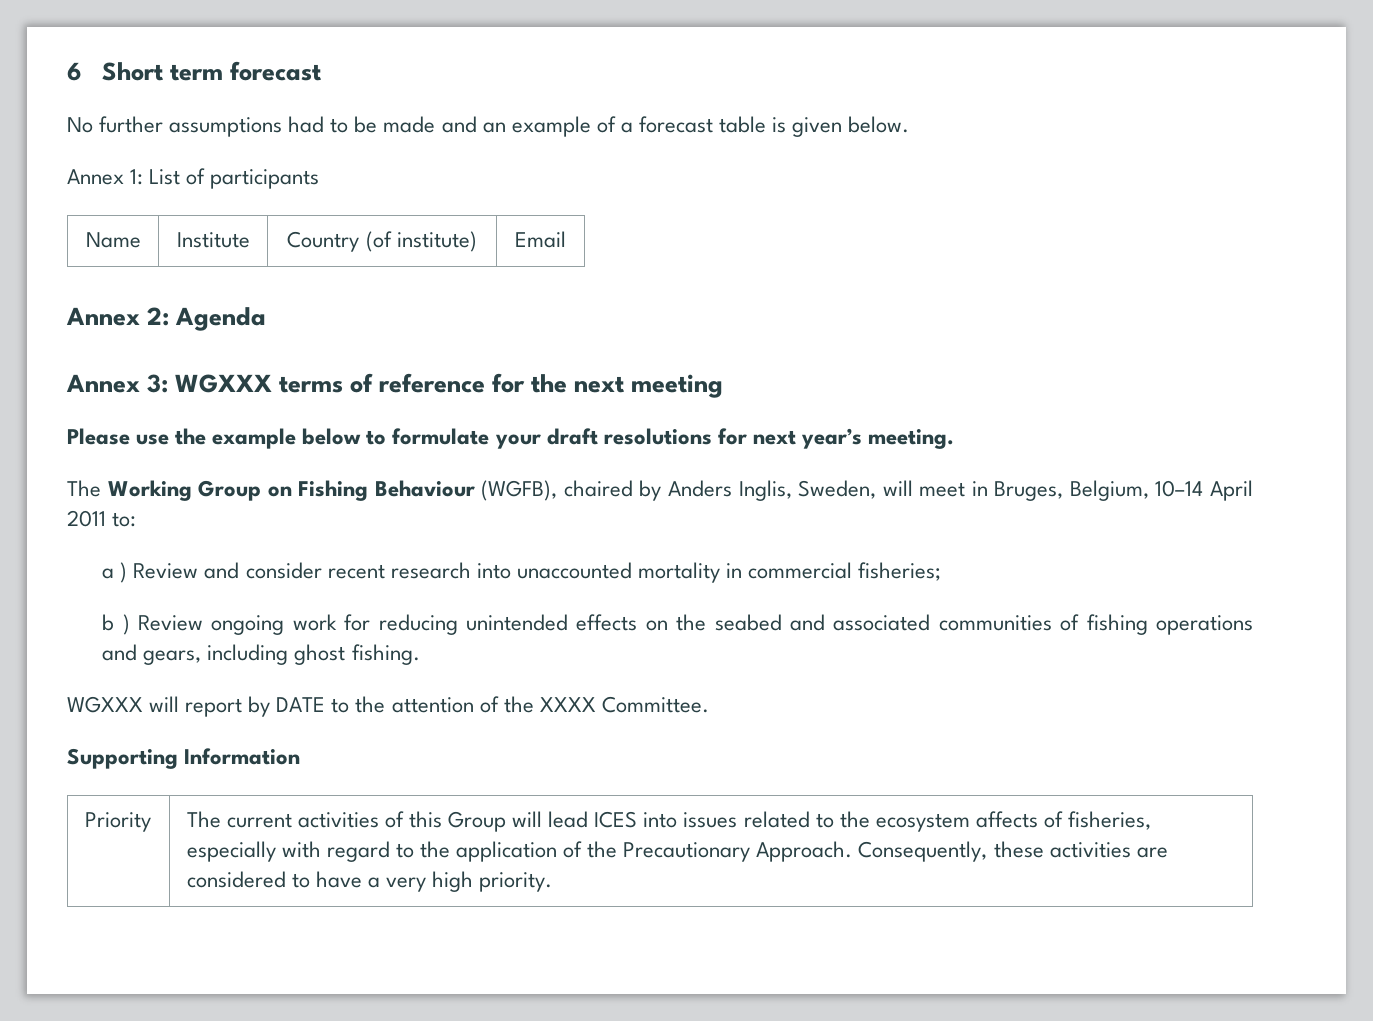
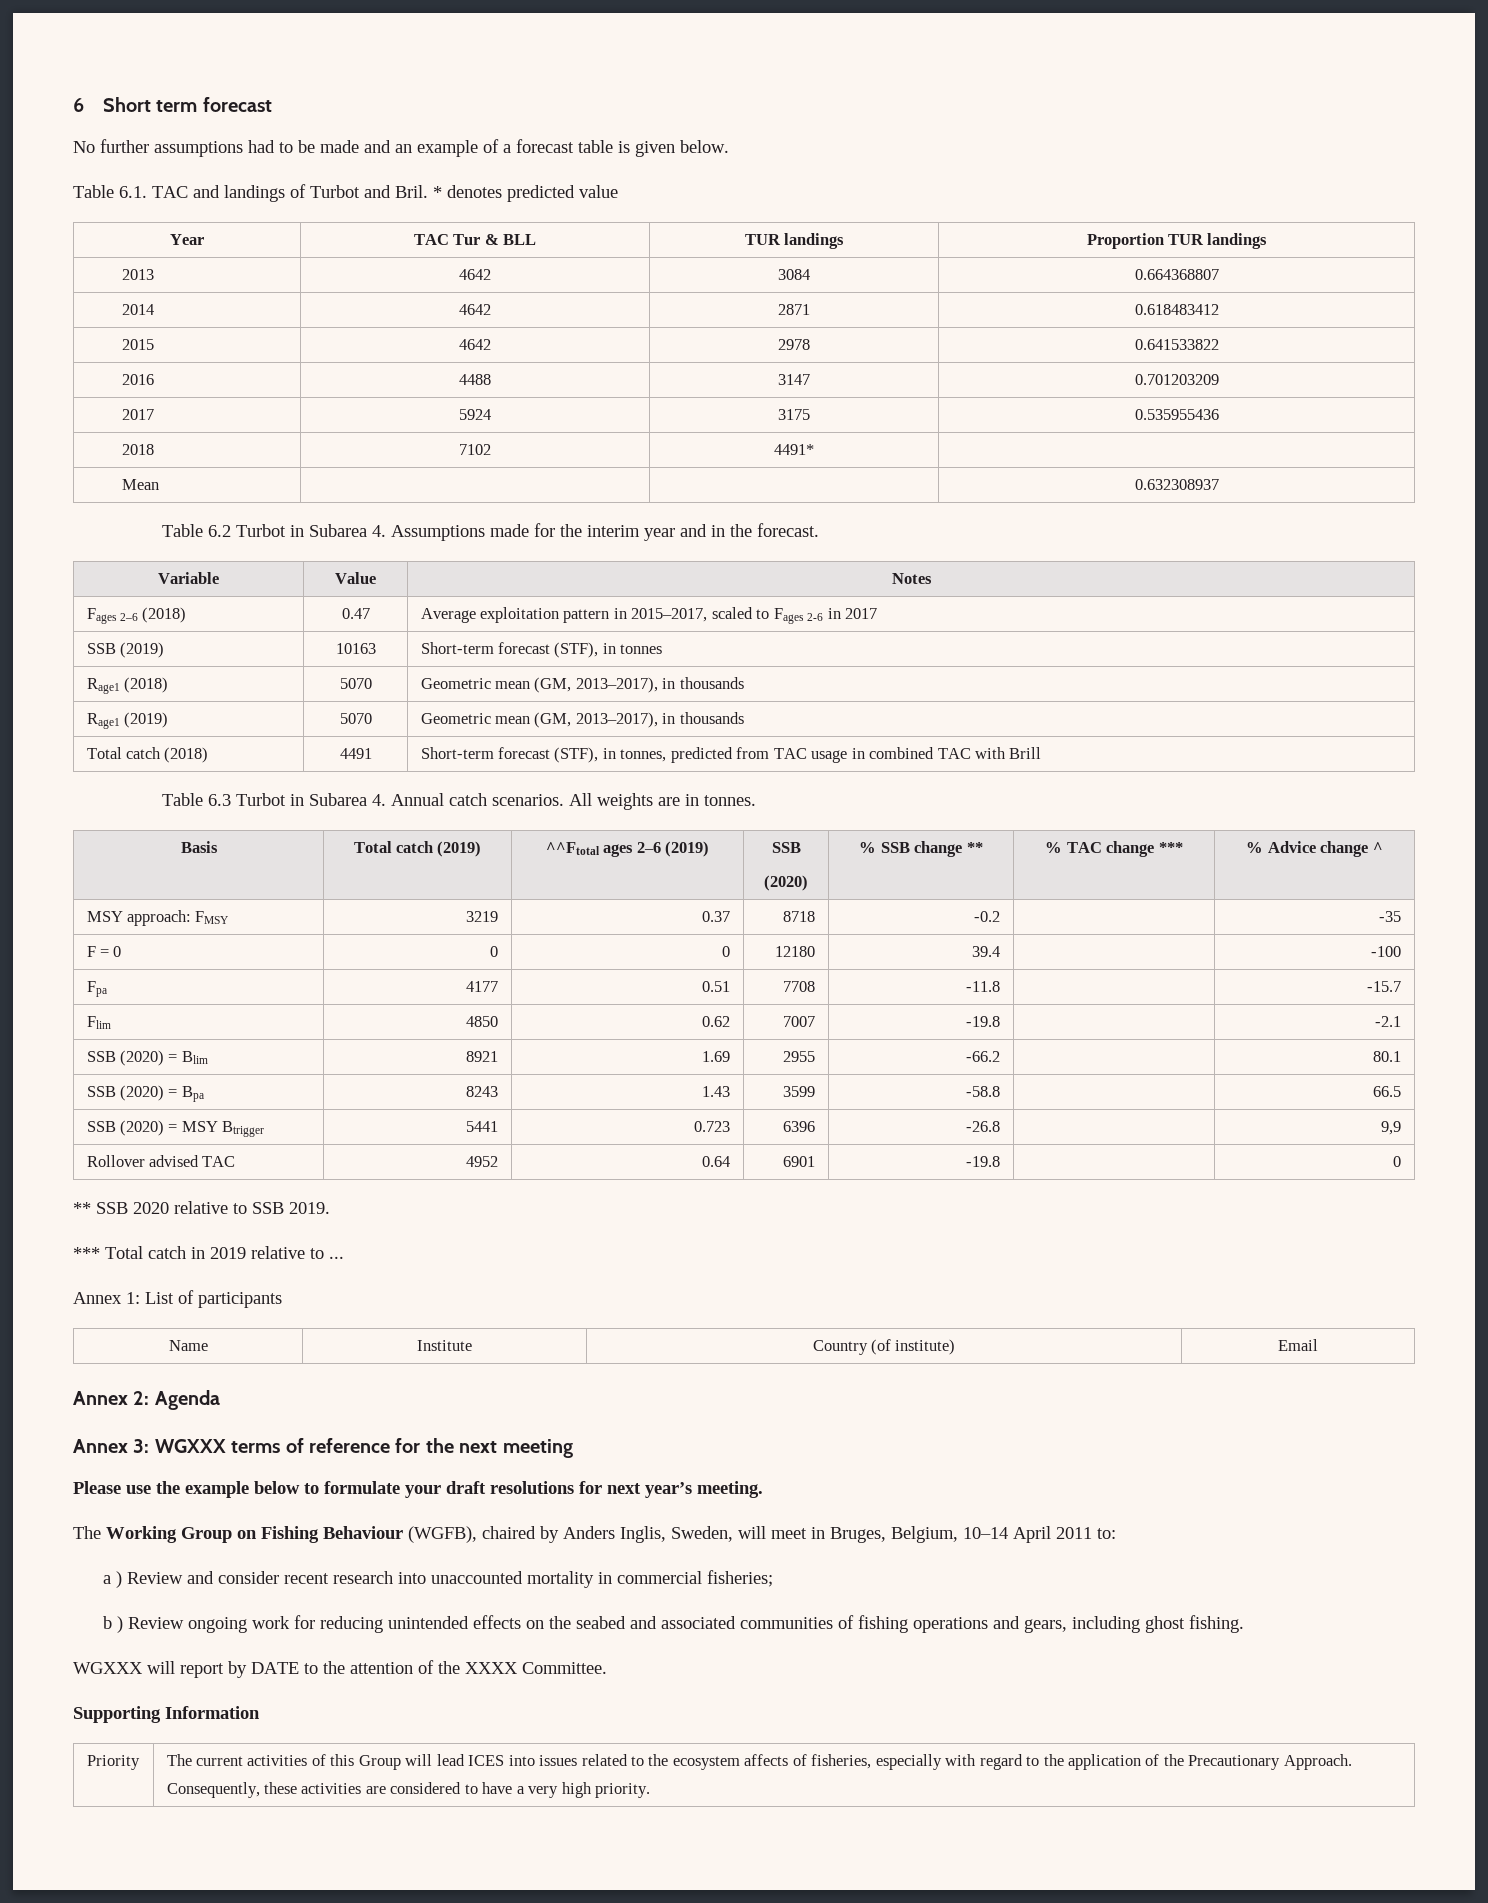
+ Table 6.1. TAC and landings of Turbot and Bril. * denotes predicted value
+ Year | TAC Tur & BLL | TUR landings | Proportion TUR landings
+ 2013 | 4642 | 3084 | 0.664368807
+ 2014 | 4642 | 2871 | 0.618483412
+ 2015 | 4642 | 2978 | 0.641533822
+ 2016 | 4488 | 3147 | 0.701203209
+ 2017 | 5924 | 3175 | 0.535955436
+ 2018 | 7102 | 4491* |
+ Mean | | | 0.632308937
+ Table 6.2 Turbot in Subarea 4. Assumptions made for the interim year and in the forecast.
+ Variable | Value | Notes
+ Fages 2–6 (2018) | 0.47 | Average exploitation pattern in 2015–2017, scaled to Fages 2-6 in 2017
+ SSB (2019) | 10163 | Short-term forecast (STF), in tonnes
+ Rage1 (2018) | 5070 | Geometric mean (GM, 2013–2017), in thousands
+ Rage1 (2019) | 5070 | Geometric mean (GM, 2013–2017), in thousands
+ Total catch (2018) | 4491 | Short-term forecast (STF), in tonnes, predicted from TAC usage in combined TAC with Brill
+ Table 6.3 Turbot in Subarea 4. Annual catch scenarios. All weights are in tonnes.
+ Basis | Total catch (2019) | ^^Ftotal ages 2–6 (2019) | SSB
+ (2020) | % SSB change ** | % TAC change *** | % Advice change ^
+ MSY approach: FMSY | 3219 | 0.37 | 8718 | -0.2 | | -35
+ F = 0 | 0 | 0 | 12180 | 39.4 | | -100
+ Fpa | 4177 | 0.51 | 7708 | -11.8 | | -15.7
+ Flim | 4850 | 0.62 | 7007 | -19.8 | | -2.1
+ SSB (2020) = Blim | 8921 | 1.69 | 2955 | -66.2 | | 80.1
+ SSB (2020) = Bpa | 8243 | 1.43 | 3599 | -58.8 | | 66.5
+ SSB (2020) = MSY Btrigger | 5441 | 0.723 | 6396 | -26.8 | | 9,9
+ Rollover advised TAC | 4952 | 0.64 | 6901 | -19.8 | | 0
+ ** SSB 2020 relative to SSB 2019.
+ *** Total catch in 2019 relative to ...

